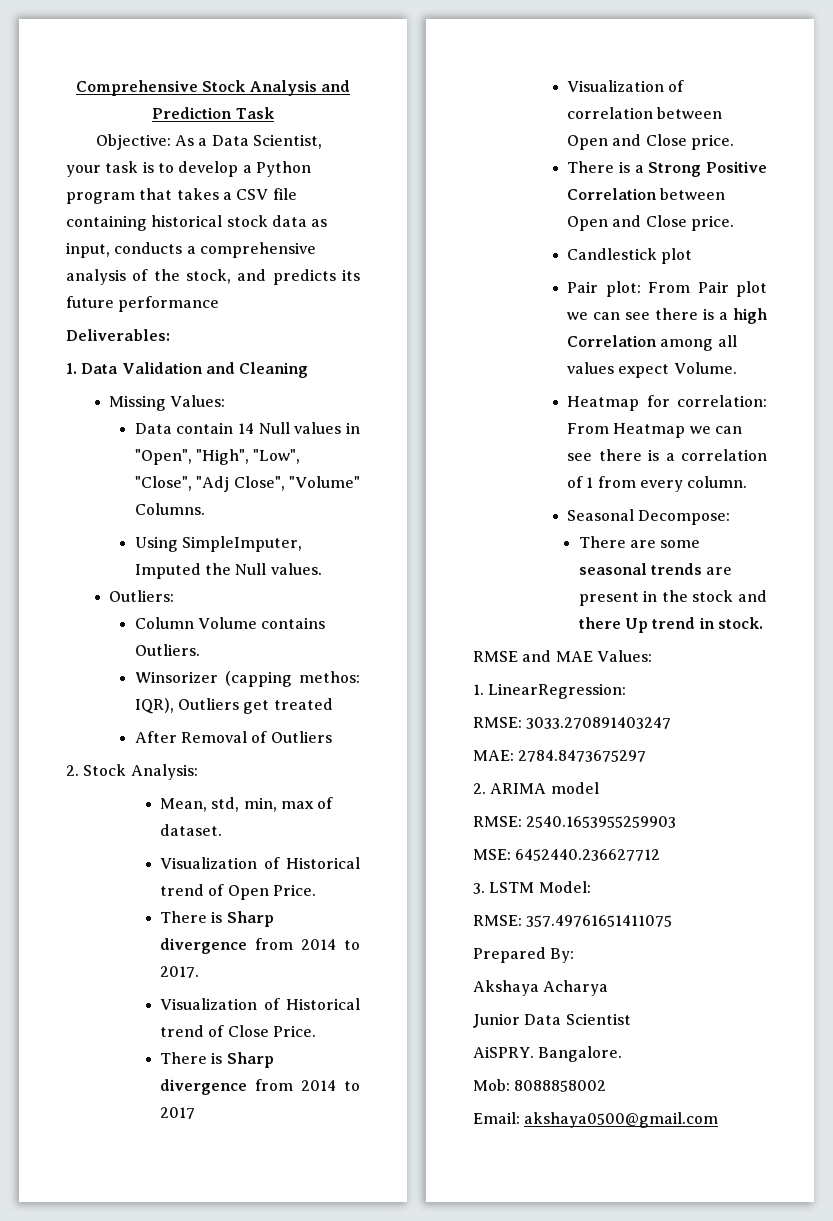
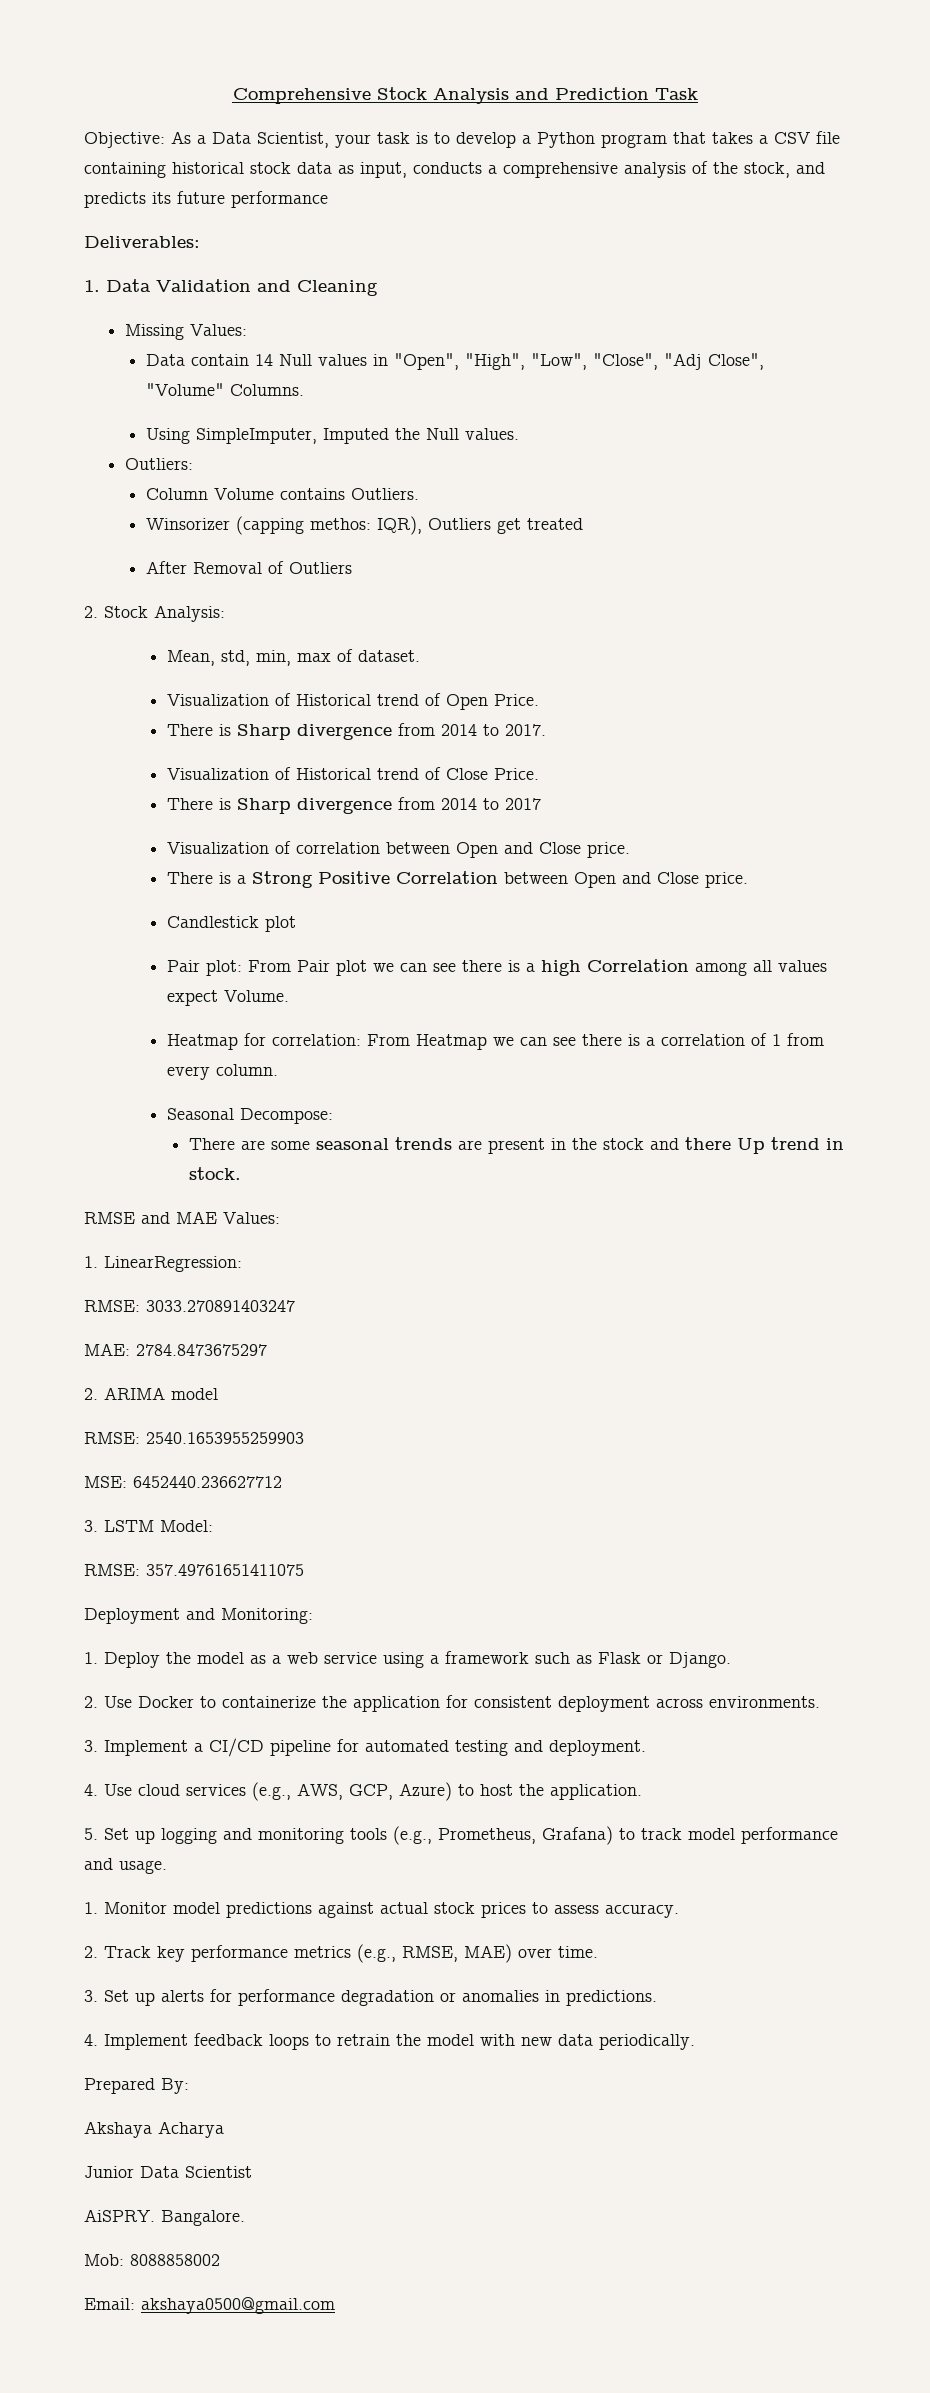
+ Deployment and Monitoring:
+ 1. Deploy the model as a web service using a framework such as Flask or Django.
+ 2. Use Docker to containerize the application for consistent deployment across environments.
+ 3. Implement a CI/CD pipeline for automated testing and deployment.
+ 4. Use cloud services (e.g., AWS, GCP, Azure) to host the application.
+ 5. Set up logging and monitoring tools (e.g., Prometheus, Grafana) to track model performance and usage.
+ 1. Monitor model predictions against actual stock prices to assess accuracy.
+ 2. Track key performance metrics (e.g., RMSE, MAE) over time.
+ 3. Set up alerts for performance degradation or anomalies in predictions.
+ 4. Implement feedback loops to retrain the model with new data periodically.

